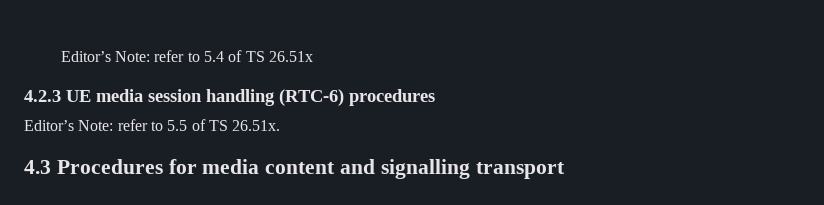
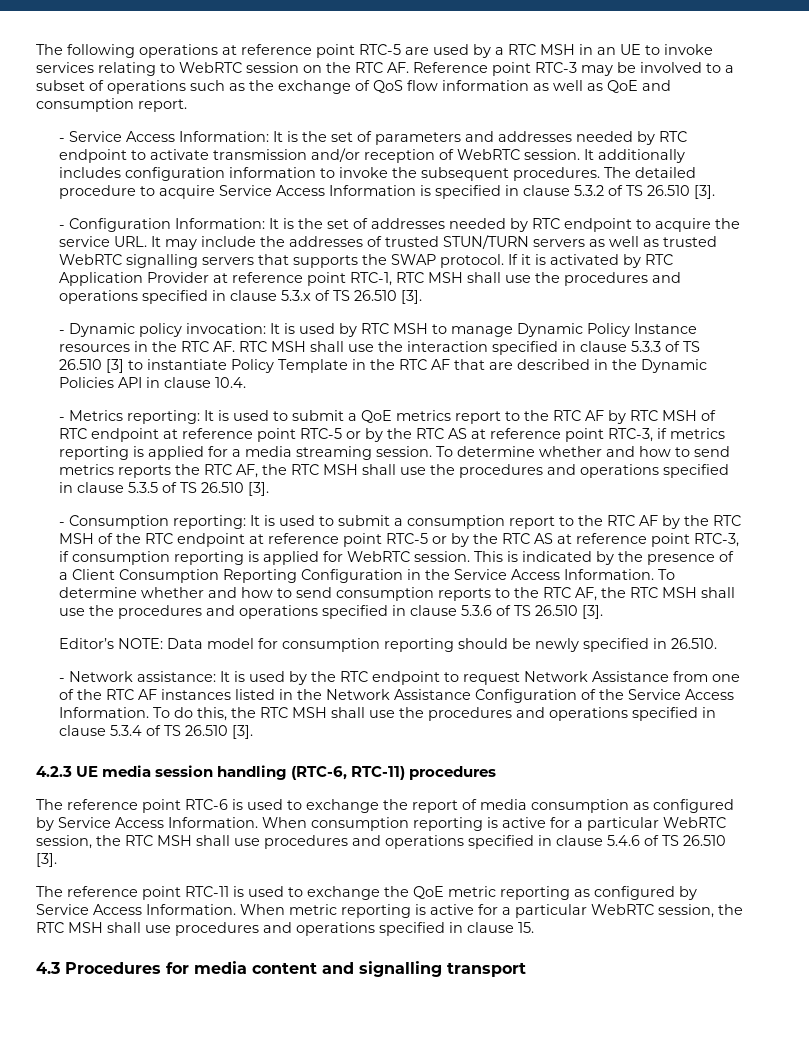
- Editor’s Note: refer to 5.4 of TS 26.51x
+ The following operations at reference point RTC-5 are used by a RTC MSH in an UE to invoke services relating to WebRTC session on the RTC AF. Reference point RTC-3 may be involved to a subset of operations such as the exchange of QoS flow information as well as QoE and consumption report.
+ - Service Access Information: It is the set of parameters and addresses needed by RTC endpoint to activate transmission and/or reception of WebRTC session. It additionally includes configuration information to invoke the subsequent procedures. The detailed procedure to acquire Service Access Information is specified in clause 5.3.2 of TS 26.510 [3].
+ - Configuration Information: It is the set of addresses needed by RTC endpoint to acquire the service URL. It may include the addresses of trusted STUN/TURN servers as well as trusted WebRTC signalling servers that supports the SWAP protocol. If it is activated by RTC Application Provider at reference point RTC-1, RTC MSH shall use the procedures and operations specified in clause 5.3.x of TS 26.510 [3].
+ - Dynamic policy invocation: It is used by RTC MSH to manage Dynamic Policy Instance resources in the RTC AF. RTC MSH shall use the interaction specified in clause 5.3.3 of TS 26.510 [3] to instantiate Policy Template in the RTC AF that are described in the Dynamic Policies API in clause 10.4.
+ - Metrics reporting: It is used to submit a QoE metrics report to the RTC AF by RTC MSH of RTC endpoint at reference point RTC-5 or by the RTC AS at reference point RTC-3, if metrics reporting is applied for a media streaming session. To determine whether and how to send metrics reports the RTC AF, the RTC MSH shall use the procedures and operations specified in clause 5.3.5 of TS 26.510 [3].
+ - Consumption reporting: It is used to submit a consumption report to the RTC AF by the RTC MSH of the RTC endpoint at reference point RTC-5 or by the RTC AS at reference point RTC-3, if consumption reporting is applied for WebRTC session. This is indicated by the presence of a Client Consumption Reporting Configuration in the Service Access Information. To determine whether and how to send consumption reports to the RTC AF, the RTC MSH shall use the procedures and operations specified in clause 5.3.6 of TS 26.510 [3].
+ Editor’s NOTE: Data model for consumption reporting should be newly specified in 26.510.
+ - Network assistance: It is used by the RTC endpoint to request Network Assistance from one of the RTC AF instances listed in the Network Assistance Configuration of the Service Access Information. To do this, the RTC MSH shall use the procedures and operations specified in clause 5.3.4 of TS 26.510 [3].
- 4.2.3 UE media session handling (RTC-6) procedures
+ 4.2.3 UE media session handling (RTC-6, RTC-11) procedures
- Editor’s Note: refer to 5.5 of TS 26.51x.
+ The reference point RTC-6 is used to exchange the report of media consumption as configured by Service Access Information. When consumption reporting is active for a particular WebRTC session, the RTC MSH shall use procedures and operations specified in clause 5.4.6 of TS 26.510 [3].
+ The reference point RTC-11 is used to exchange the QoE metric reporting as configured by Service Access Information. When metric reporting is active for a particular WebRTC session, the RTC MSH shall use procedures and operations specified in clause 15.

